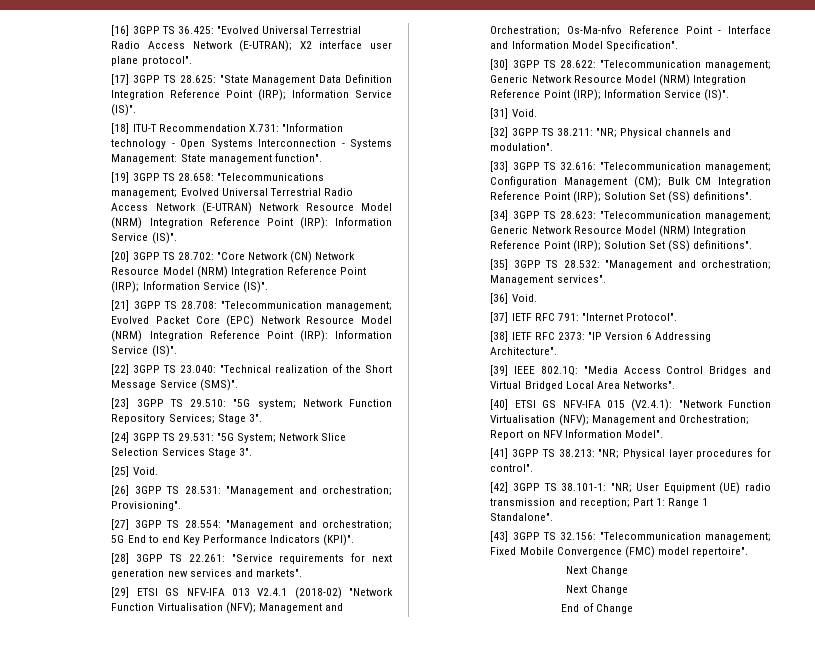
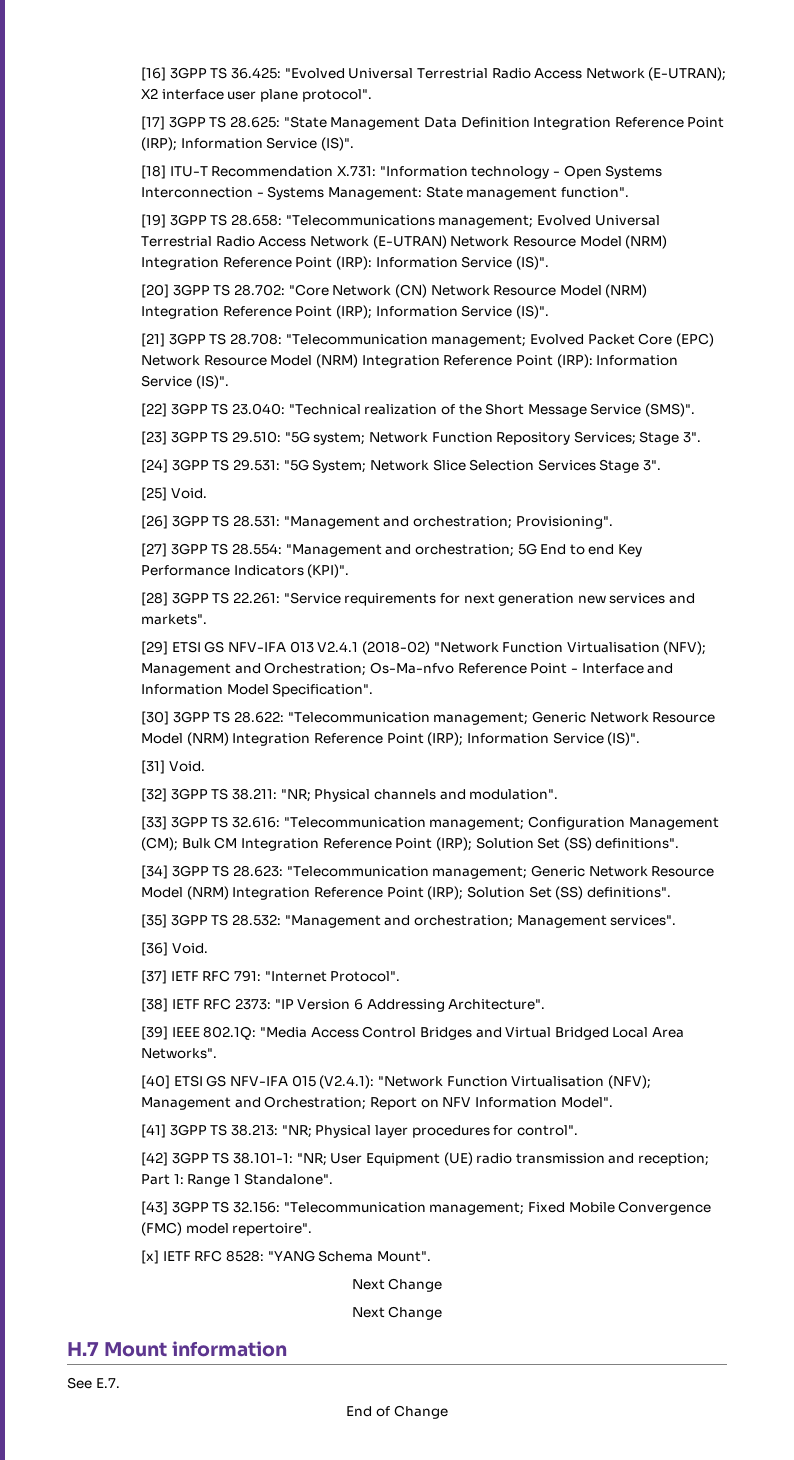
+ [x] IETF RFC 8528: "YANG Schema Mount".
+ H.7 Mount information
+ See E.7.

